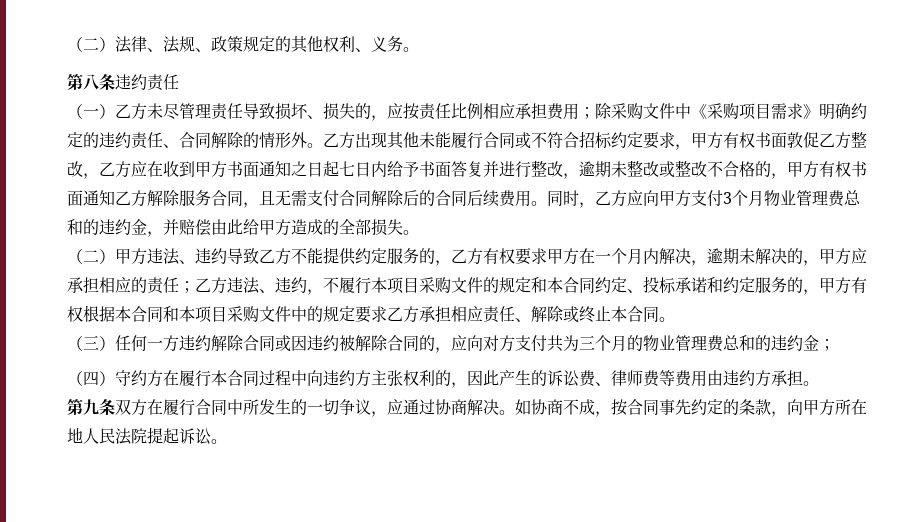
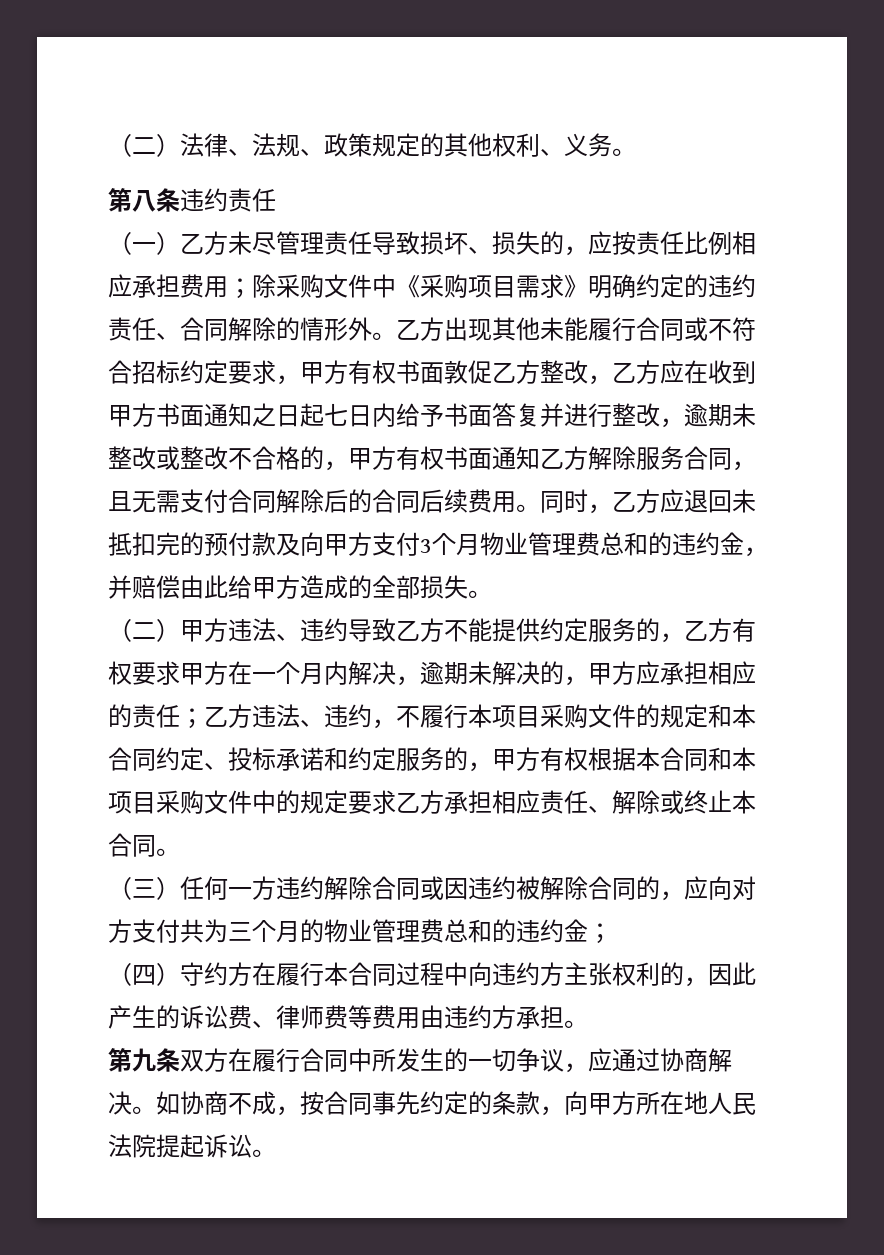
- 同时，乙方应向甲方支付3个月物业管理费总和的违约金，并赔偿由此给甲方造成的全部损失。
+ 同时，乙方应退回未抵扣完的预付款及向甲方支付3个月物业管理费总和的违约金，并赔偿由此给甲方造成的全部损失。

